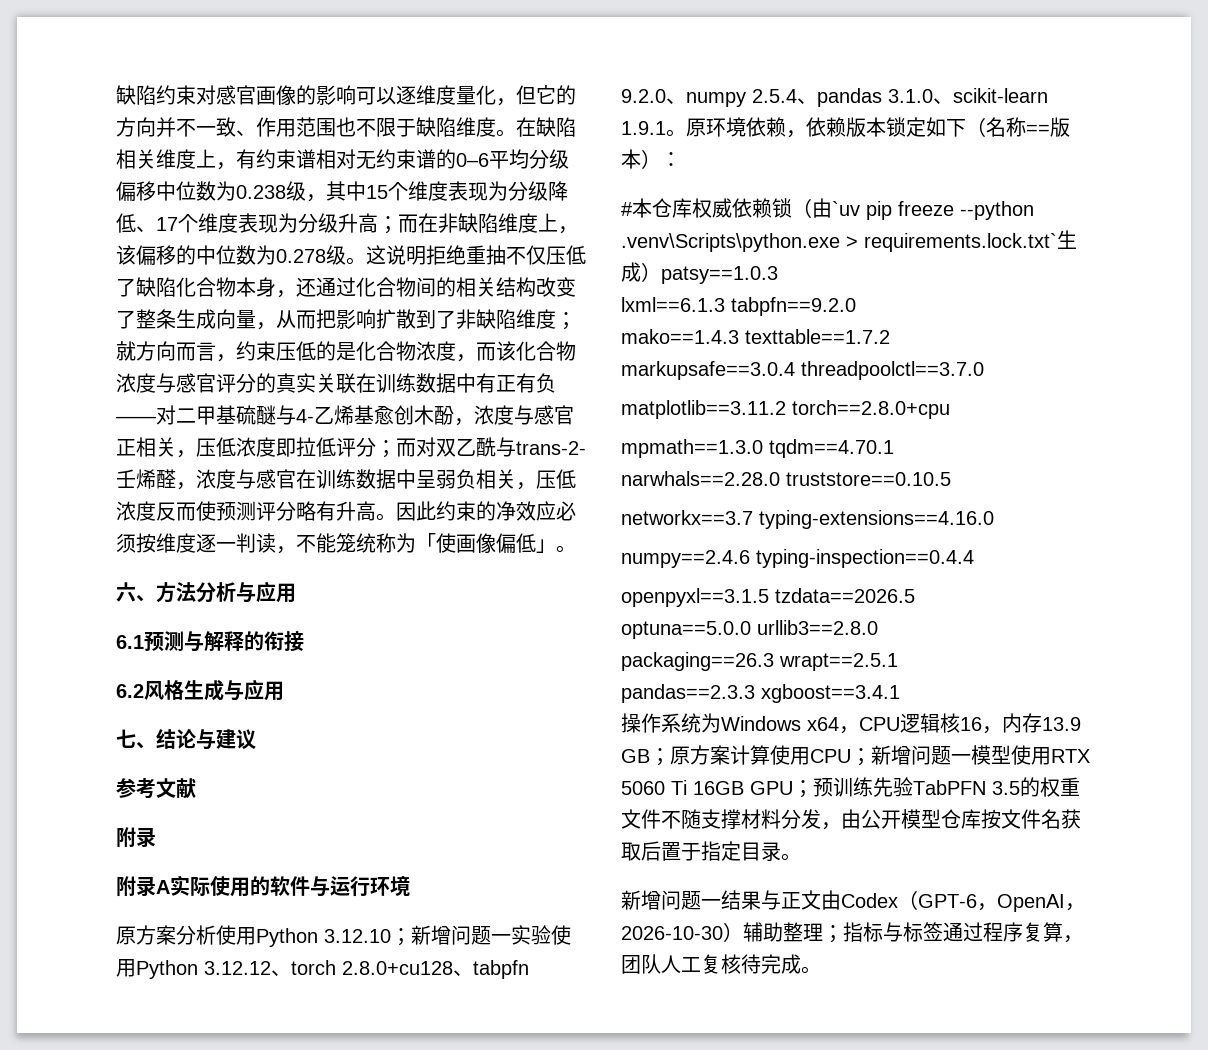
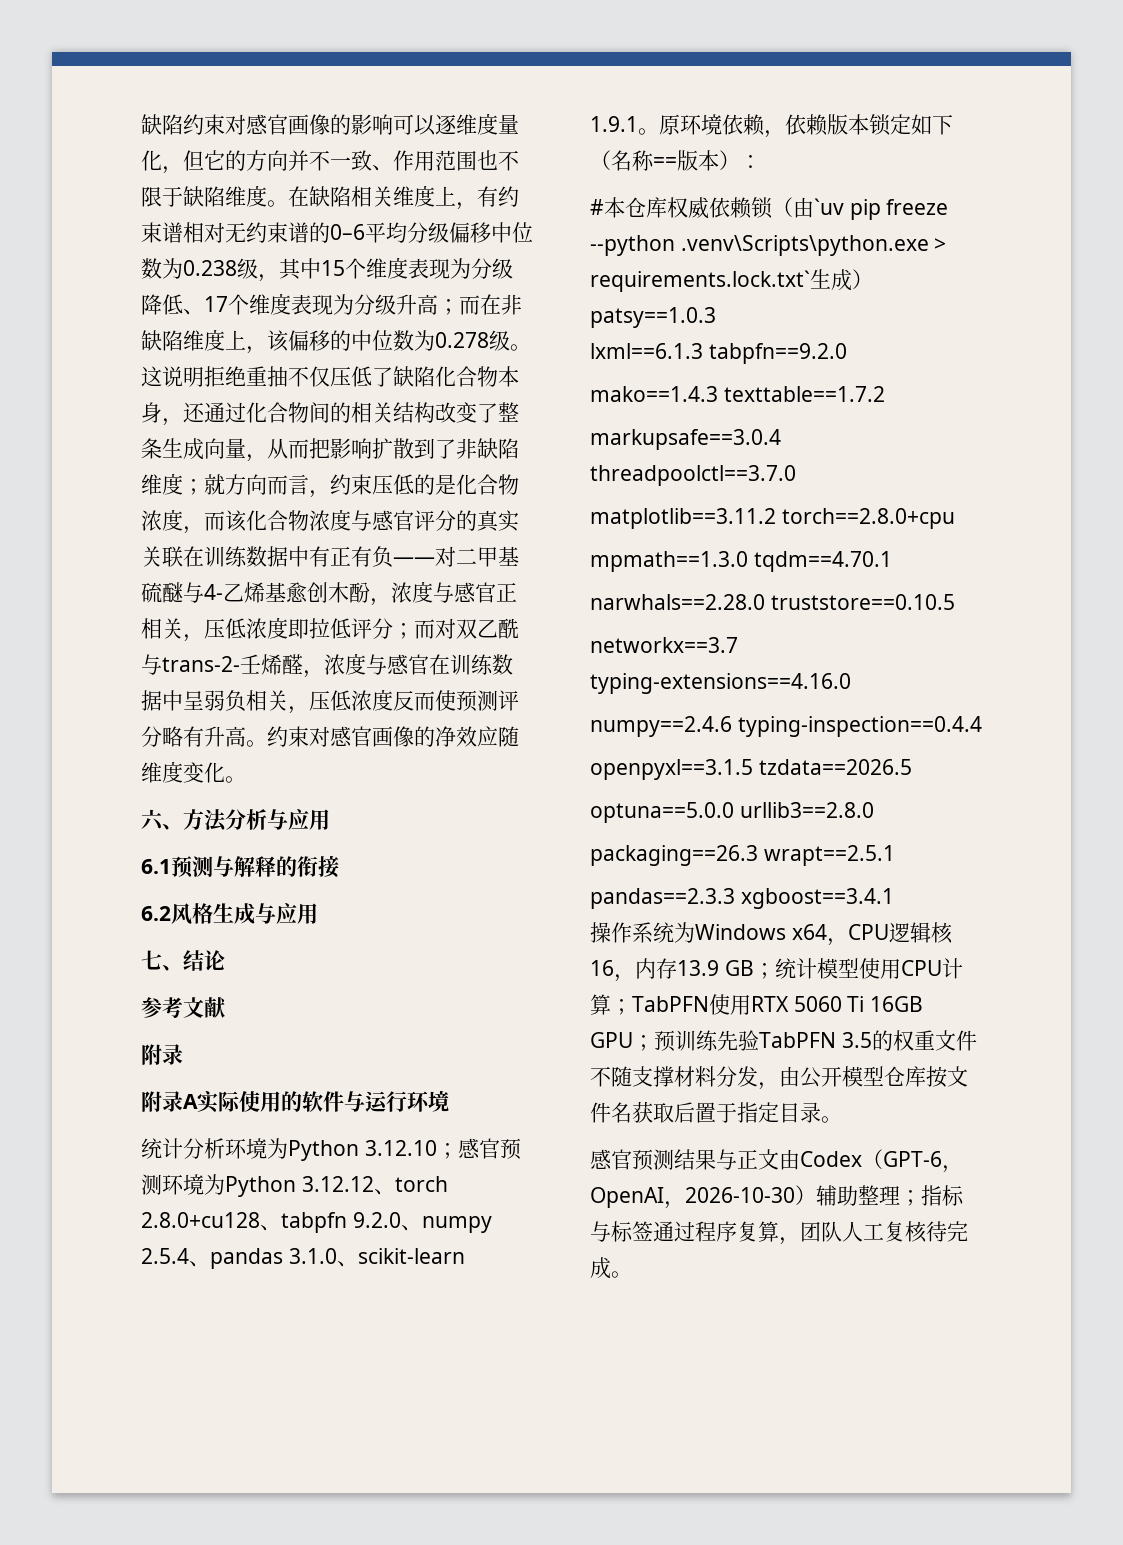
- 因此约束的净效应必须按维度逐一判读，不能笼统称为「使画像偏低」。
+ 约束对感官画像的净效应随维度变化。
- 七、结论与建议
+ 七、结论
- 原方案分析使用Python 3.12.10；新增问题一实验使用Python 3.12.12、torch 2.8.0+cu128、tabpfn 9.2.0、numpy 2.5.4、pandas 3.1.0、scikit-learn 1.9.1。
+ 统计分析环境为Python 3.12.10；感官预测环境为Python 3.12.12、torch 2.8.0+cu128、tabpfn 9.2.0、numpy 2.5.4、pandas 3.1.0、scikit-learn 1.9.1。
- 操作系统为Windows x64，CPU逻辑核16，内存13.9 GB；原方案计算使用CPU；新增问题一模型使用RTX 5060 Ti 16GB GPU；预训练先验TabPFN 3.5的权重文件不随支撑材料分发，由公开模型仓库按文件名获取后置于指定目录。
+ 操作系统为Windows x64，CPU逻辑核16，内存13.9 GB；统计模型使用CPU计算；TabPFN使用RTX 5060 Ti 16GB GPU；预训练先验TabPFN 3.5的权重文件不随支撑材料分发，由公开模型仓库按文件名获取后置于指定目录。
- 新增问题一结果与正文由Codex（GPT-6，OpenAI，2026-10-30）辅助整理；指标与标签通过程序复算，团队人工复核待完成。
+ 感官预测结果与正文由Codex（GPT-6，OpenAI，2026-10-30）辅助整理；指标与标签通过程序复算，团队人工复核待完成。

